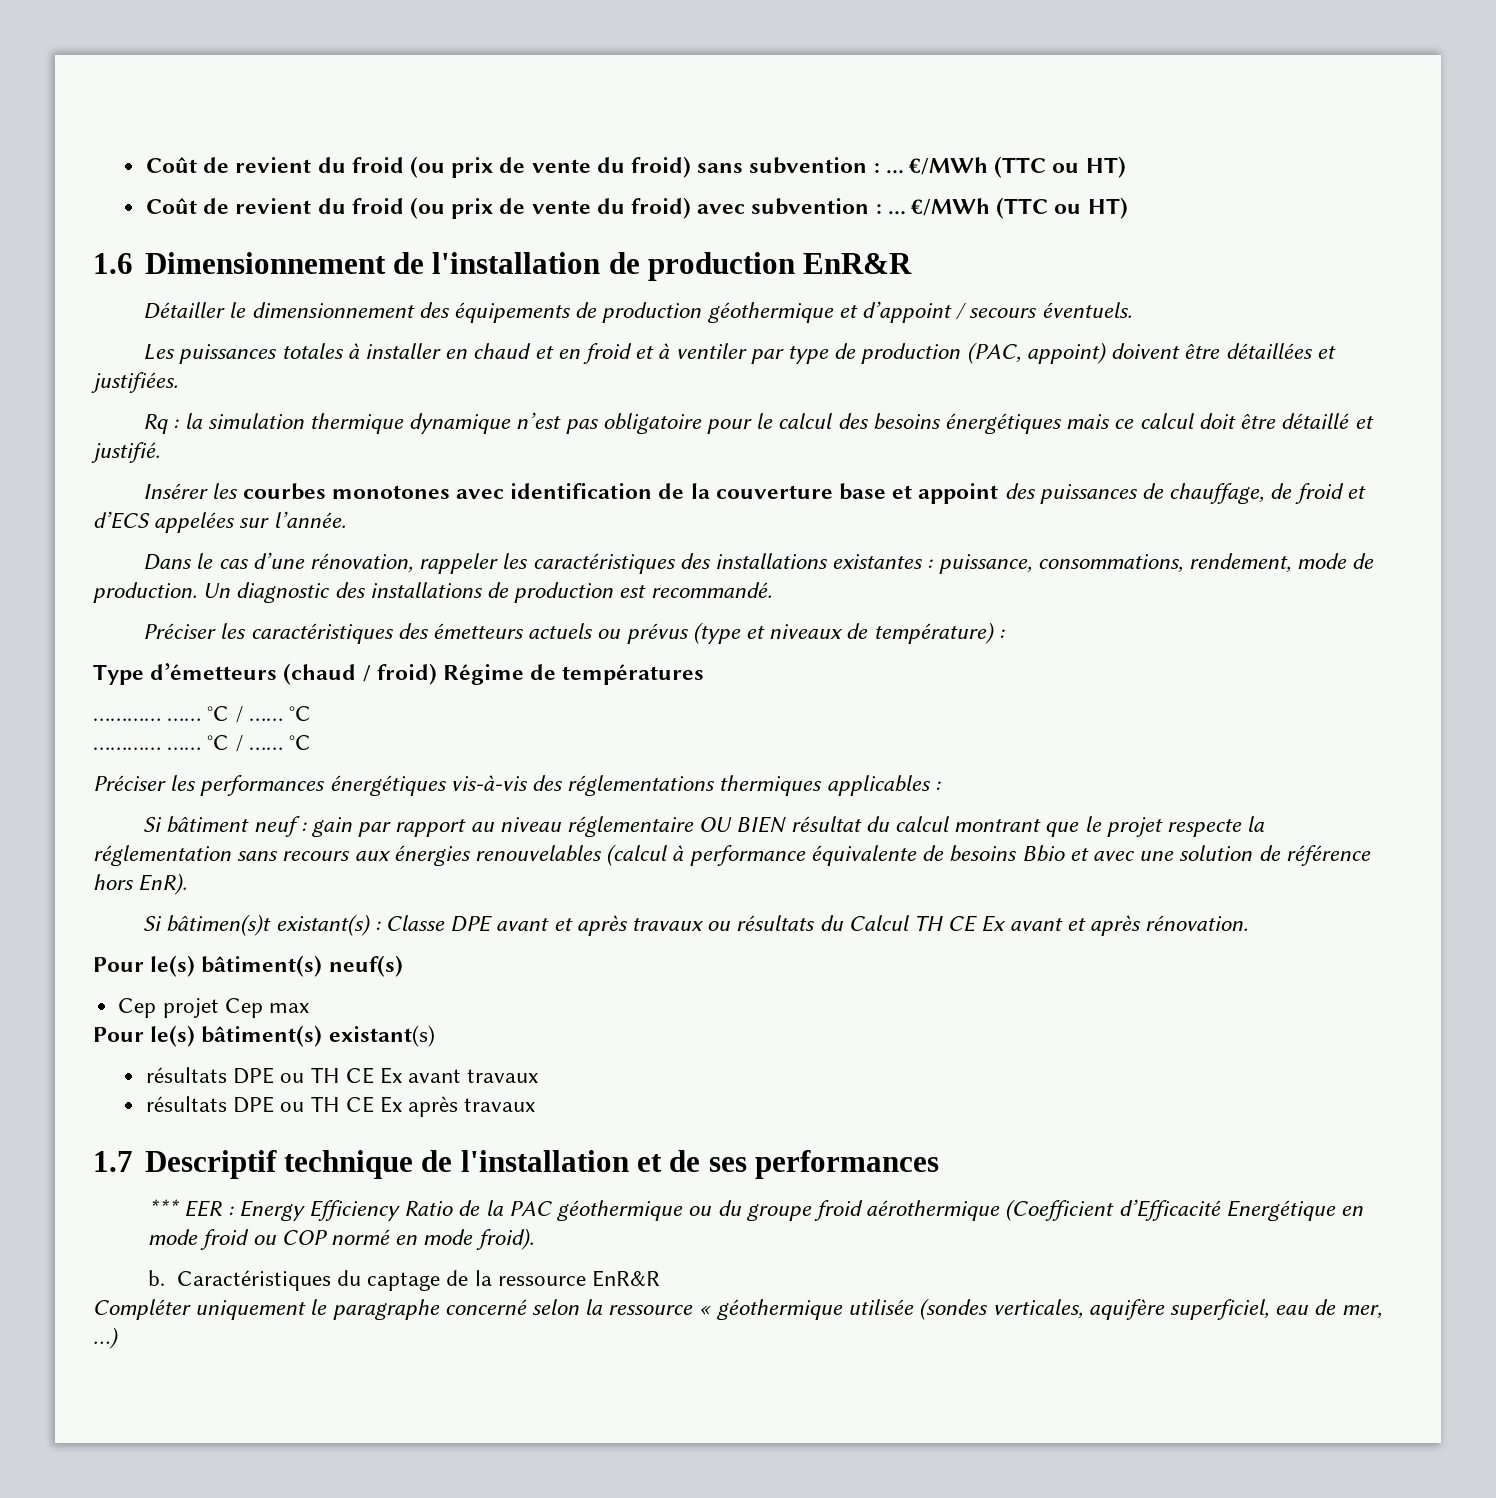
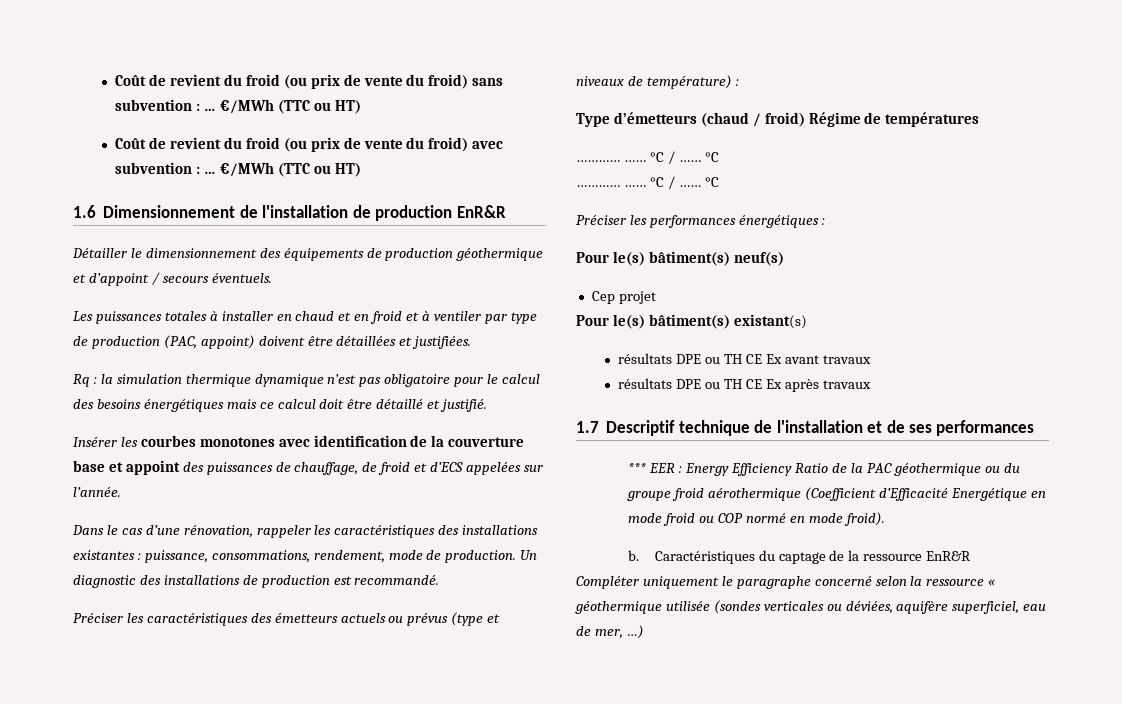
- Préciser les performances énergétiques vis-à-vis des réglementations thermiques applicables :
- Si bâtiment neuf : gain par rapport au niveau réglementaire OU BIEN résultat du calcul montrant que le projet respecte la réglementation sans recours aux énergies renouvelables (calcul à performance équivalente de besoins Bbio et avec une solution de référence hors EnR).
- Si bâtimen(s)t existant(s) : Classe DPE avant et après travaux ou résultats du Calcul TH CE Ex avant et après rénovation.
+ Préciser les performances énergétiques :
- Cep projet Cep max
+ Cep projet
- Compléter uniquement le paragraphe concerné selon la ressource « géothermique utilisée (sondes verticales, aquifère superficiel, eau de mer, …)
+ Compléter uniquement le paragraphe concerné selon la ressource « géothermique utilisée (sondes verticales ou déviées, aquifère superficiel, eau de mer, …)

